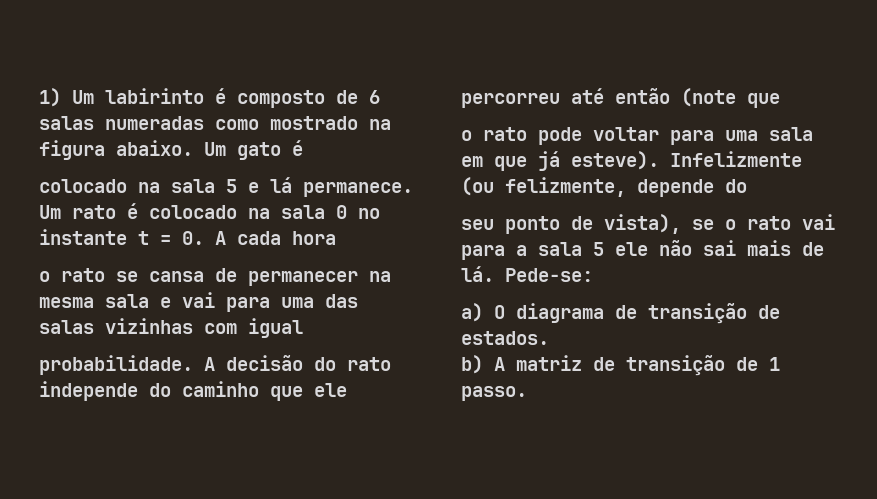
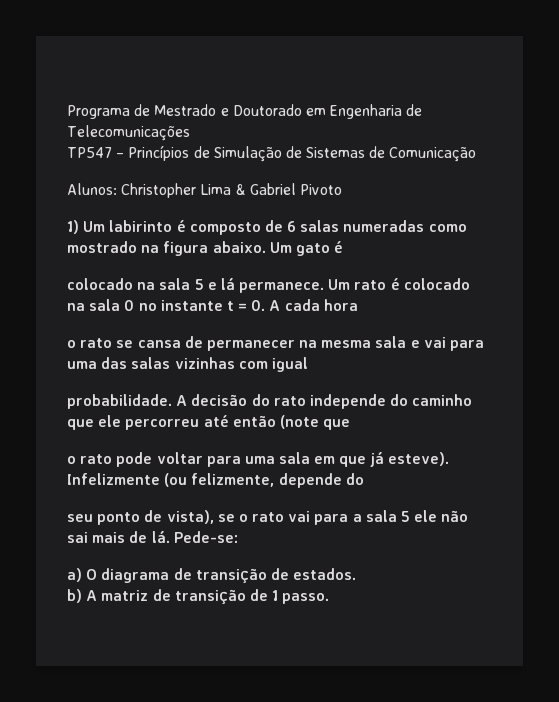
+ Programa de Mestrado e Doutorado em Engenharia de Telecomunicações
+ TP547 – Princípios de Simulação de Sistemas de Comunicação
+ Alunos: Christopher Lima & Gabriel Pivoto

